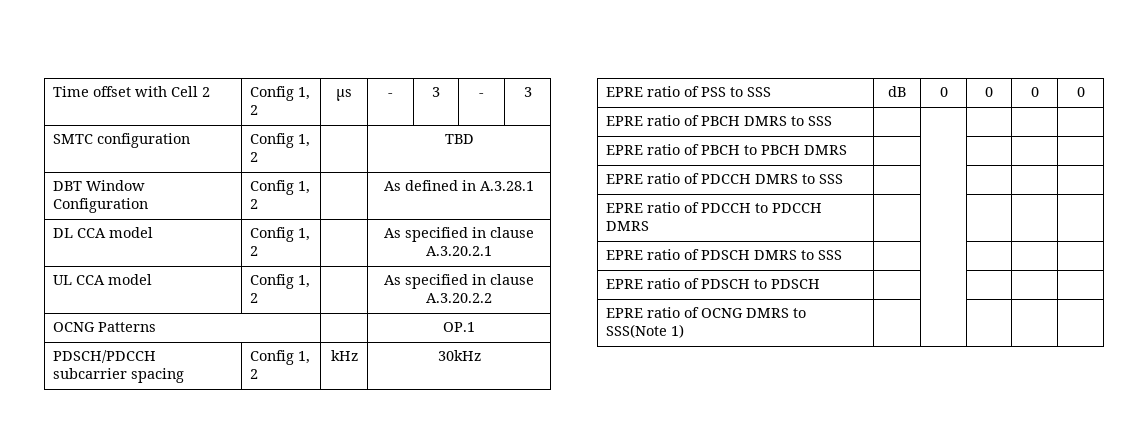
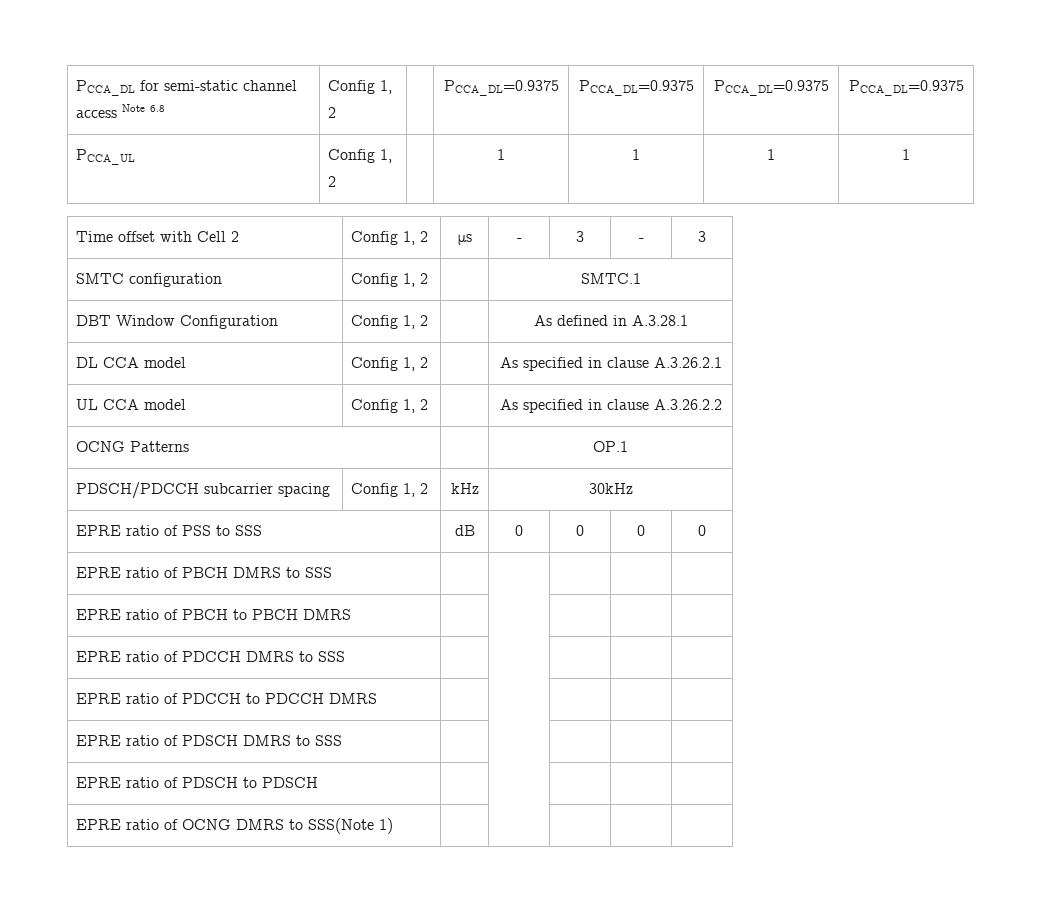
+ PCCA_DL for semi-static channel access Note 6.8 | Config 1, 2 | | PCCA_DL=0.9375 | PCCA_DL=0.9375 | PCCA_DL=0.9375 | PCCA_DL=0.9375
+ PCCA_UL | Config 1, 2 | | 1 | 1 | 1 | 1
- SMTC configuration | Config 1, 2 | | TBD
+ SMTC configuration | Config 1, 2 | | SMTC.1
- DL CCA model | Config 1, 2 | | As specified in clause A.3.20.2.1
+ DL CCA model | Config 1, 2 | | As specified in clause A.3.26.2.1
- UL CCA model | Config 1, 2 | | As specified in clause A.3.20.2.2
+ UL CCA model | Config 1, 2 | | As specified in clause A.3.26.2.2

